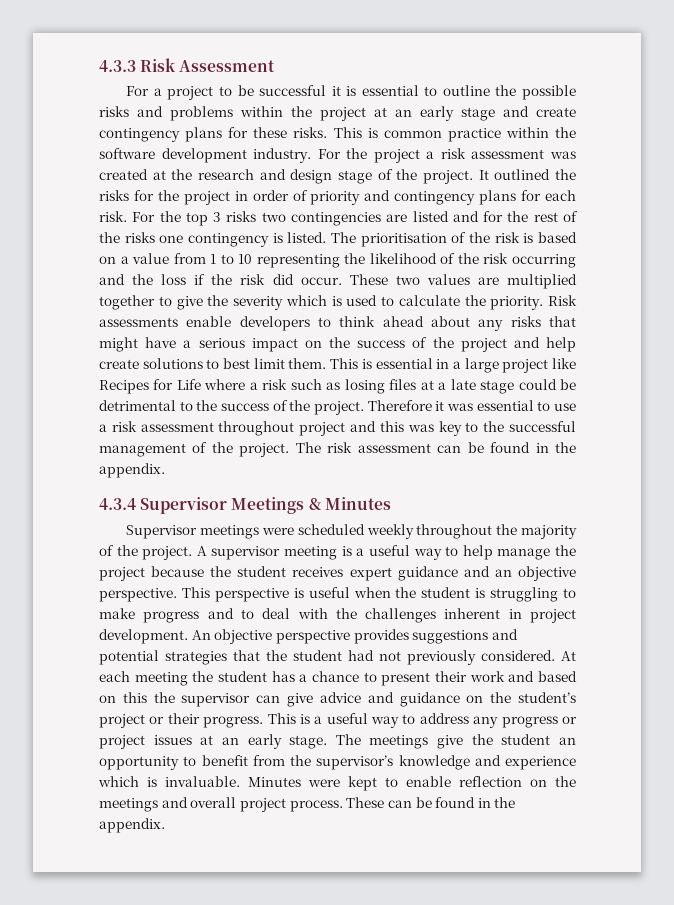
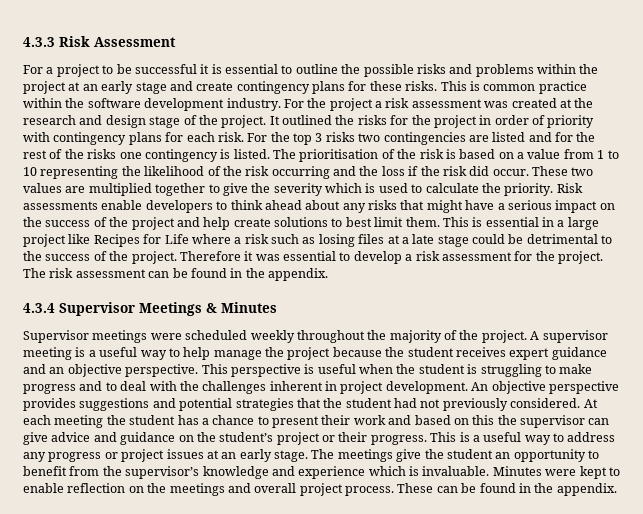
- It outlined the risks for the project in order of priority and contingency plans for each risk.
+ It outlined the risks for the project in order of priority with contingency plans for each risk.
- Therefore it was essential to use a risk assessment throughout project and this was key to the successful management of the project.
+ Therefore it was essential to develop a risk assessment for the project.

